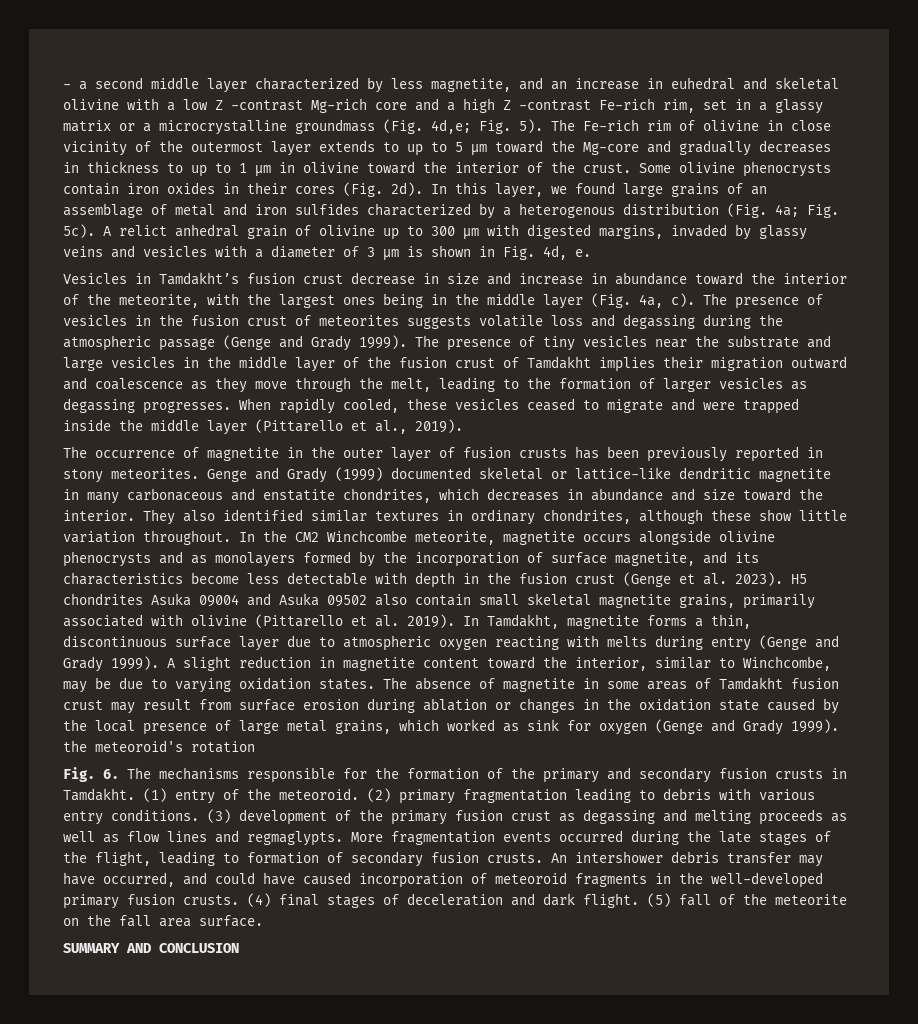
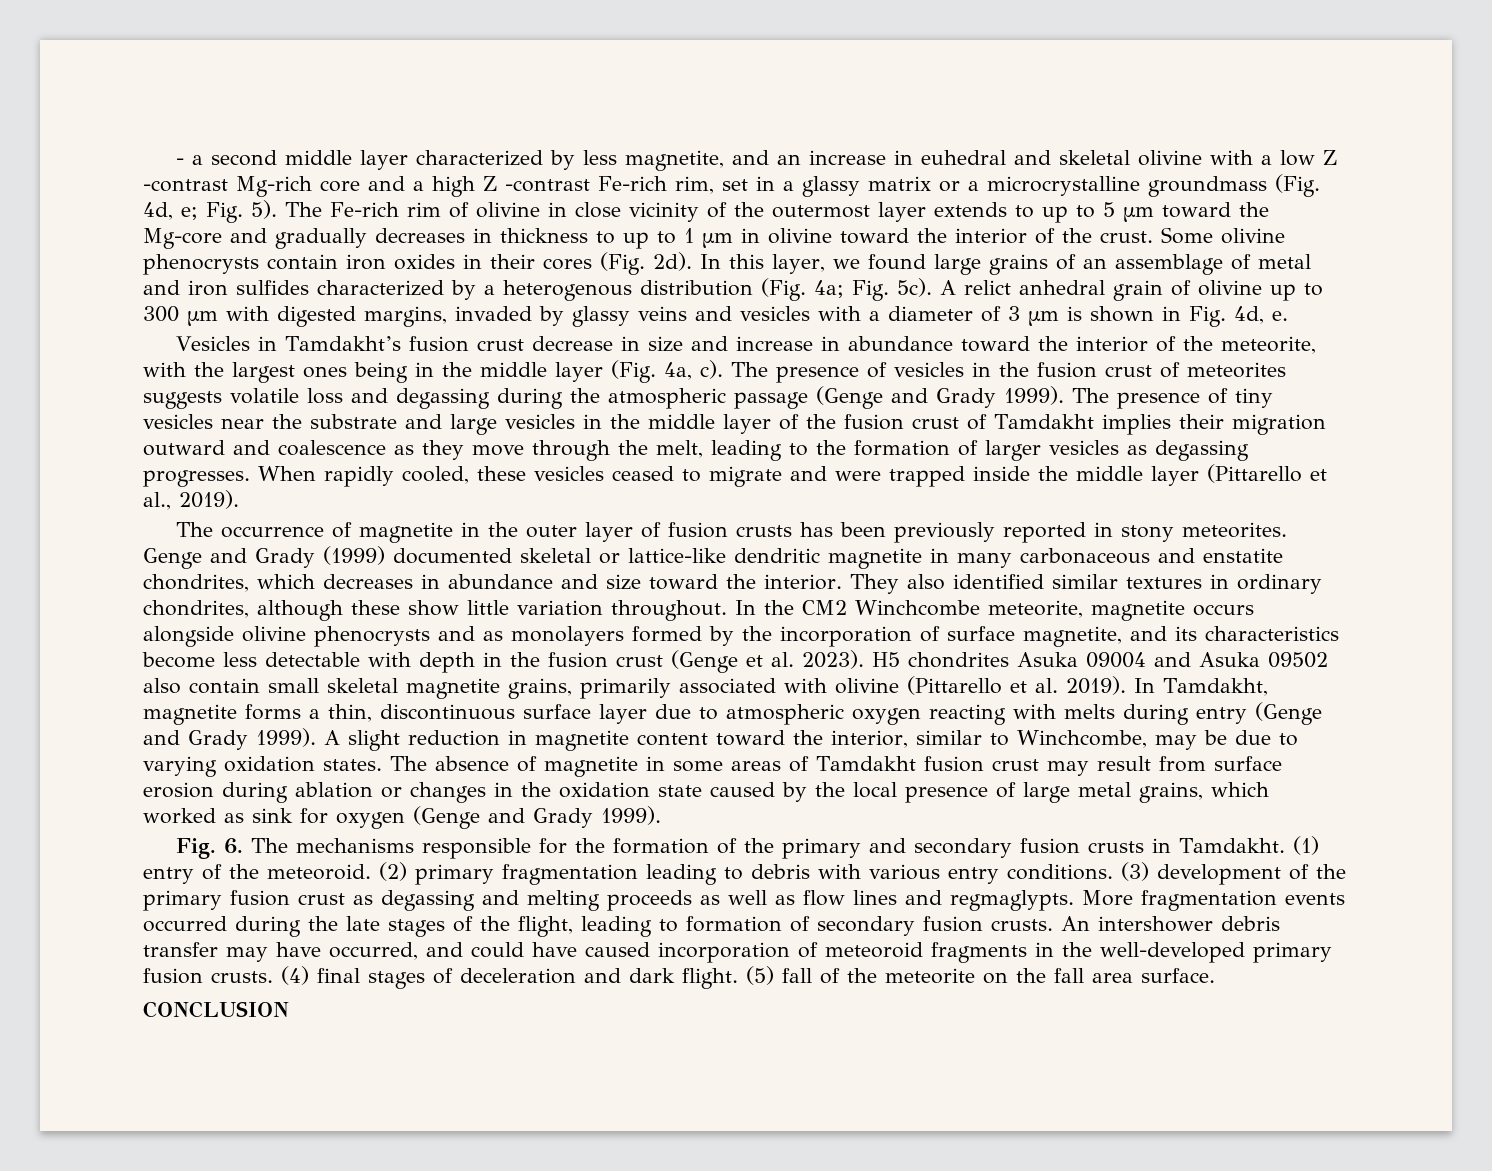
- - a second middle layer characterized by less magnetite, and an increase in euhedral and skeletal olivine with a low Z -contrast Mg-rich core and a high Z -contrast Fe-rich rim, set in a glassy matrix or a microcrystalline groundmass (Fig. 4d,e; Fig. 5).
+ - a second middle layer characterized by less magnetite, and an increase in euhedral and skeletal olivine with a low Z -contrast Mg-rich core and a high Z -contrast Fe-rich rim, set in a glassy matrix or a microcrystalline groundmass (Fig. 4d, e; Fig. 5).
- The absence of magnetite in some areas of Tamdakht fusion crust may result from surface erosion during ablation or changes in the oxidation state caused by the local presence of large metal grains, which worked as sink for oxygen (Genge and Grady 1999). the meteoroid's rotation
+ The absence of magnetite in some areas of Tamdakht fusion crust may result from surface erosion during ablation or changes in the oxidation state caused by the local presence of large metal grains, which worked as sink for oxygen (Genge and Grady 1999).
- SUMMARY AND CONCLUSION
+ CONCLUSION

